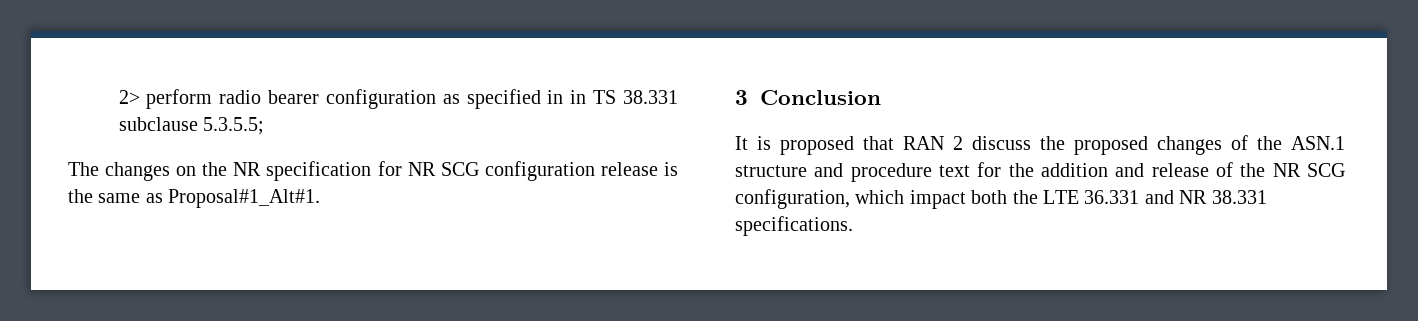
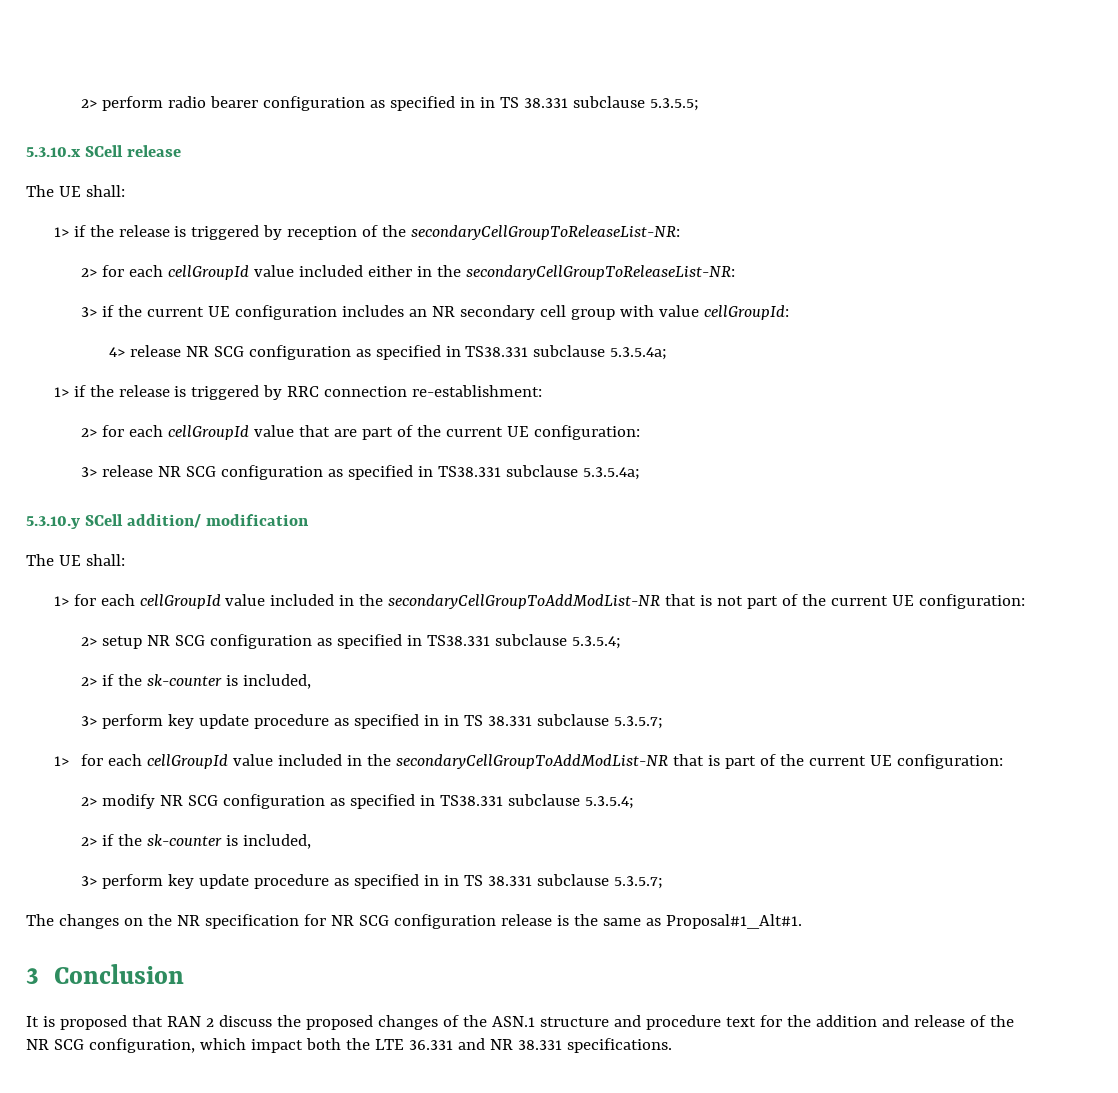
+ 5.3.10.x SCell release
+ The UE shall:
+ 1> if the release is triggered by reception of the secondaryCellGroupToReleaseList-NR:
+ 2> for each cellGroupId value included either in the secondaryCellGroupToReleaseList-NR:
+ 3> if the current UE configuration includes an NR secondary cell group with value cellGroupId:
+ 4> release NR SCG configuration as specified in TS38.331 subclause 5.3.5.4a;
+ 1> if the release is triggered by RRC connection re-establishment:
+ 2> for each cellGroupId value that are part of the current UE configuration:
+ 3> release NR SCG configuration as specified in TS38.331 subclause 5.3.5.4a;
+ 5.3.10.y SCell addition/ modification
+ The UE shall:
+ 1> for each cellGroupId value included in the secondaryCellGroupToAddModList-NR that is not part of the current UE configuration:
+ 2> setup NR SCG configuration as specified in TS38.331 subclause 5.3.5.4;
+ 2> if the sk-counter is included,
+ 3> perform key update procedure as specified in in TS 38.331 subclause 5.3.5.7;
+ 1> for each cellGroupId value included in the secondaryCellGroupToAddModList-NR that is part of the current UE configuration:
+ 2> modify NR SCG configuration as specified in TS38.331 subclause 5.3.5.4;
+ 2> if the sk-counter is included,
+ 3> perform key update procedure as specified in in TS 38.331 subclause 5.3.5.7;

